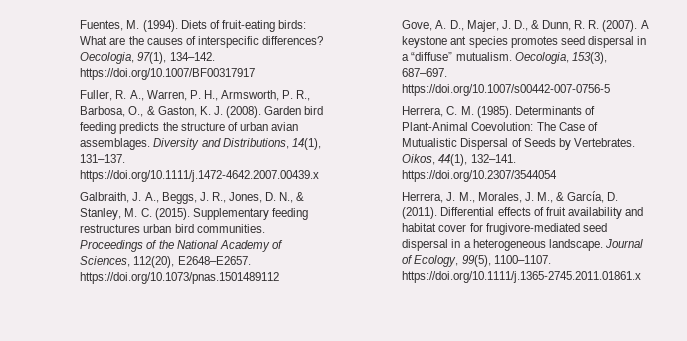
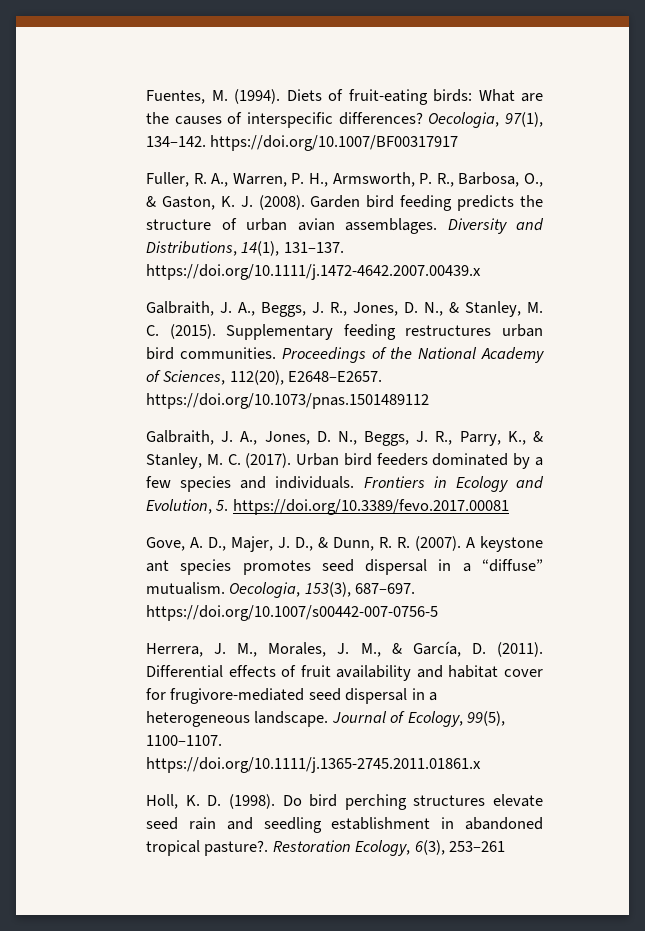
+ Galbraith, J. A., Jones, D. N., Beggs, J. R., Parry, K., & Stanley, M. C. (2017). Urban bird feeders dominated by a few species and individuals. Frontiers in Ecology and Evolution, 5. https://doi.org/10.3389/fevo.2017.00081
- Herrera, C. M. (1985). Determinants of Plant-Animal Coevolution: The Case of Mutualistic Dispersal of Seeds by Vertebrates. Oikos, 44(1), 132–141. https://doi.org/10.2307/3544054
+ Holl, K. D. (1998). Do bird perching structures elevate seed rain and seedling establishment in abandoned tropical pasture?. Restoration Ecology, 6(3), 253–261

